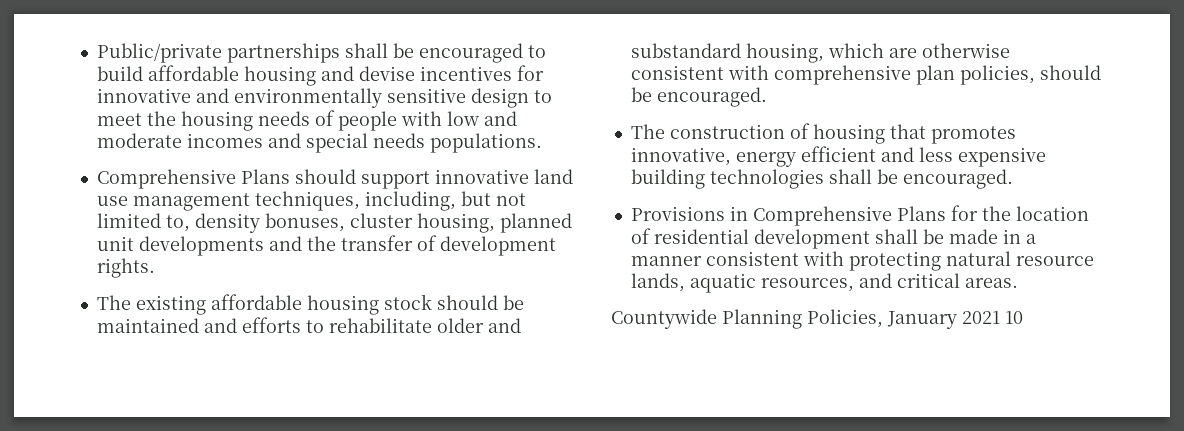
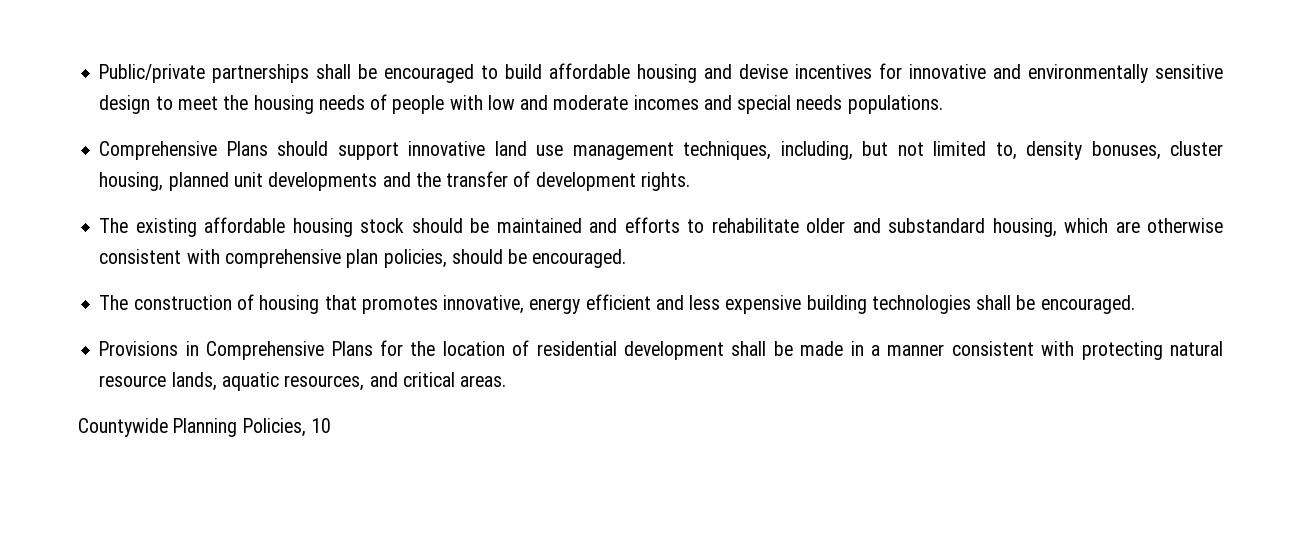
- Countywide Planning Policies, January 2021 10
+ Countywide Planning Policies, 10

